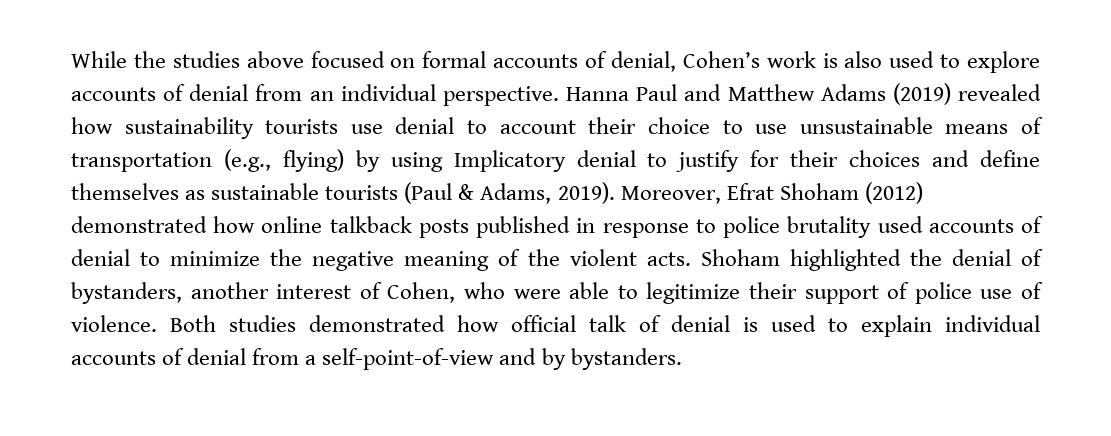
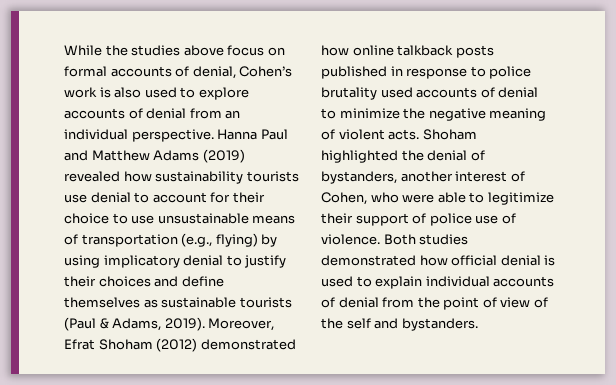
- While the studies above focused on formal accounts of denial, Cohen’s work is also used to explore accounts of denial from an individual perspective.
+ While the studies above focus on formal accounts of denial, Cohen’s work is also used to explore accounts of denial from an individual perspective.
- Hanna Paul and Matthew Adams (2019) revealed how sustainability tourists use denial to account their choice to use unsustainable means of transportation (e.g., flying) by using Implicatory denial to justify for their choices and define themselves as sustainable tourists (Paul & Adams, 2019).
+ Hanna Paul and Matthew Adams (2019) revealed how sustainability tourists use denial to account for their choice to use unsustainable means of transportation (e.g., flying) by using implicatory denial to justify their choices and define themselves as sustainable tourists (Paul & Adams, 2019).
- Moreover, Efrat Shoham (2012) demonstrated how online talkback posts published in response to police brutality used accounts of denial to minimize the negative meaning of the violent acts.
+ Moreover, Efrat Shoham (2012) demonstrated how online talkback posts published in response to police brutality used accounts of denial to minimize the negative meaning of violent acts.
- Both studies demonstrated how official talk of denial is used to explain individual accounts of denial from a self-point-of-view and by bystanders.
+ Both studies demonstrated how official denial is used to explain individual accounts of denial from the point of view of the self and bystanders.

